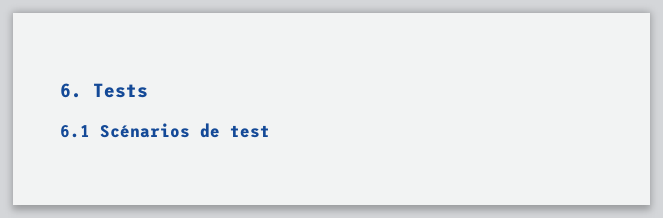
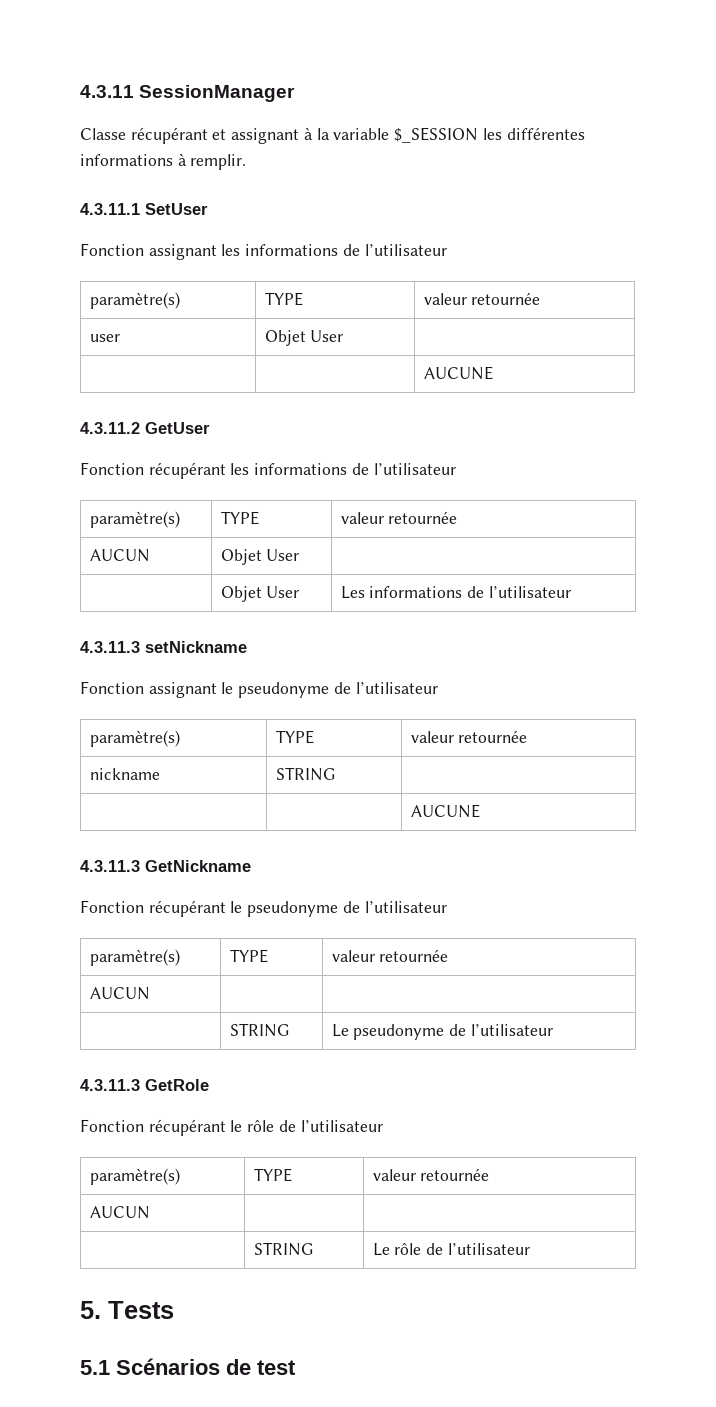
- 6. Tests
+ 4.3.11 SessionManager
+ Classe récupérant et assignant à la variable $_SESSION les différentes informations à remplir.
+ 4.3.11.1 SetUser
+ Fonction assignant les informations de l’utilisateur
+ paramètre(s) | TYPE | valeur retournée
+ user | Objet User |
+ | | AUCUNE
+ 4.3.11.2 GetUser
+ Fonction récupérant les informations de l’utilisateur
+ paramètre(s) | TYPE | valeur retournée
+ AUCUN | Objet User |
+ | Objet User | Les informations de l’utilisateur
+ 4.3.11.3 setNickname
+ Fonction assignant le pseudonyme de l’utilisateur
+ paramètre(s) | TYPE | valeur retournée
+ nickname | STRING |
+ | | AUCUNE
+ 4.3.11.3 GetNickname
+ Fonction récupérant le pseudonyme de l’utilisateur
+ paramètre(s) | TYPE | valeur retournée
+ AUCUN | |
+ | STRING | Le pseudonyme de l’utilisateur
+ 4.3.11.3 GetRole
+ Fonction récupérant le rôle de l’utilisateur
+ paramètre(s) | TYPE | valeur retournée
+ AUCUN | |
+ | STRING | Le rôle de l’utilisateur
+ 5. Tests
- 6.1 Scénarios de test
+ 5.1 Scénarios de test

